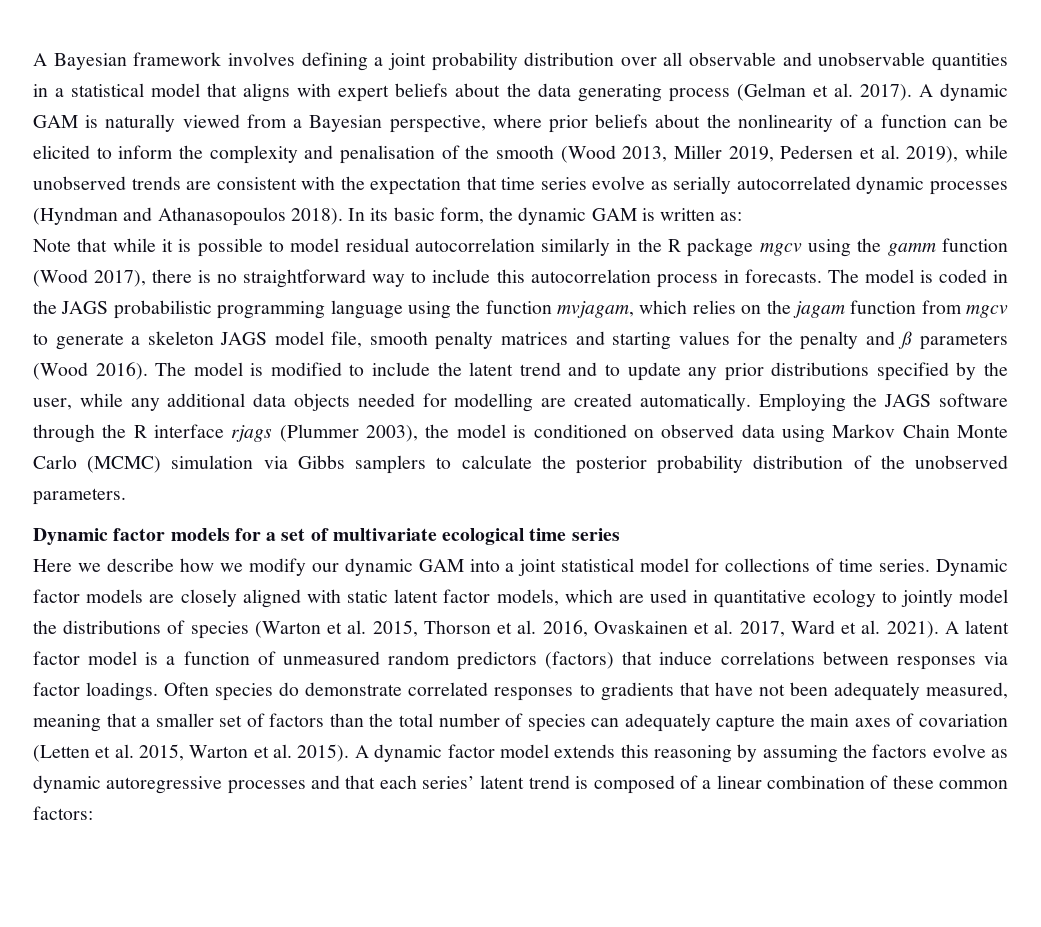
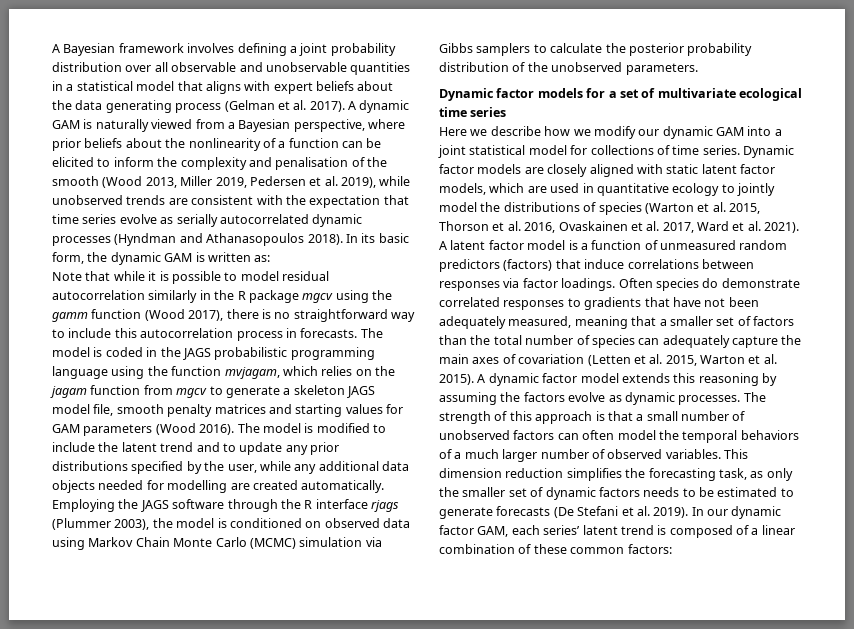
- The model is coded in the JAGS probabilistic programming language using the function mvjagam, which relies on the jagam function from mgcv to generate a skeleton JAGS model file, smooth penalty matrices and starting values for the penalty and ß parameters (Wood 2016).
+ The model is coded in the JAGS probabilistic programming language using the function mvjagam, which relies on the jagam function from mgcv to generate a skeleton JAGS model file, smooth penalty matrices and starting values for GAM parameters (Wood 2016).
- A dynamic factor model extends this reasoning by assuming the factors evolve as dynamic autoregressive processes and that each series’ latent trend is composed of a linear combination of these common factors:
+ A dynamic factor model extends this reasoning by assuming the factors evolve as dynamic processes. The strength of this approach is that a small number of unobserved factors can often model the temporal behaviors of a much larger number of observed variables. This dimension reduction simplifies the forecasting task, as only the smaller set of dynamic factors needs to be estimated to generate forecasts (De Stefani et al. 2019). In our dynamic factor GAM, each series’ latent trend is composed of a linear combination of these common factors:

